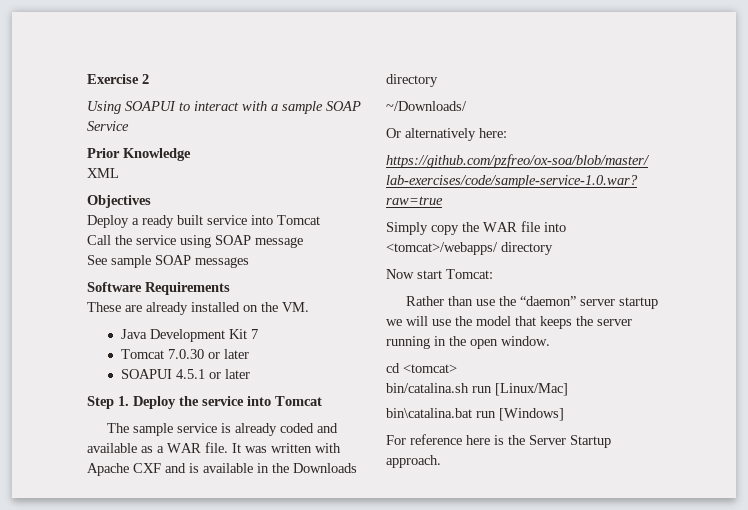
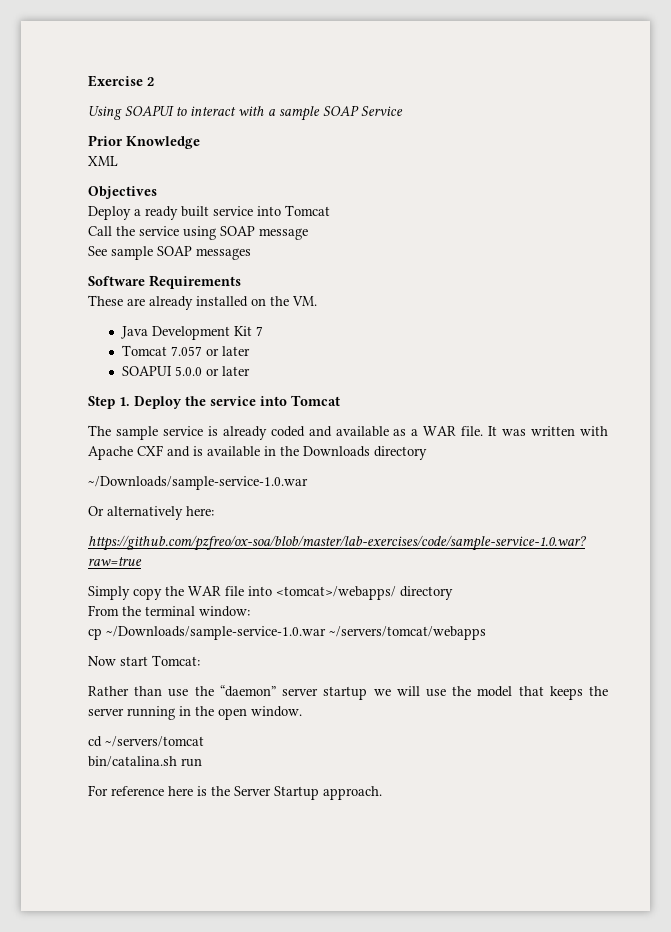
- Tomcat 7.0.30 or later
+ Tomcat 7.057 or later
- SOAPUI 4.5.1 or later
+ SOAPUI 5.0.0 or later
  It was written with Apache CXF and is available in the Downloads directory
- ~/Downloads/
+ ~/Downloads/sample-service-1.0.war
+ From the terminal window:
+ cp ~/Downloads/sample-service-1.0.war ~/servers/tomcat/webapps
- cd <tomcat>
+ cd ~/servers/tomcat
- bin/catalina.sh run [Linux/Mac]
- bin\catalina.bat run [Windows]
+ bin/catalina.sh run

